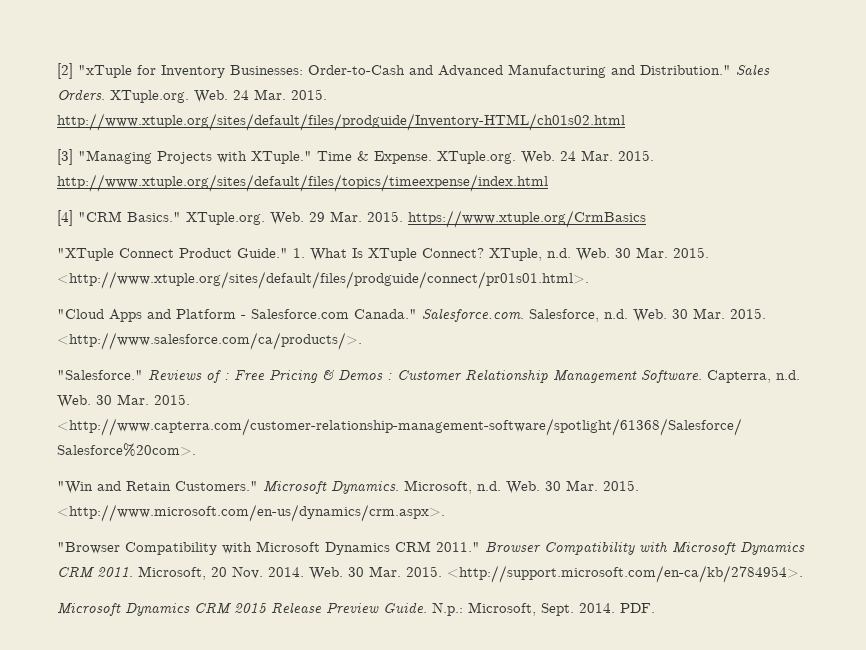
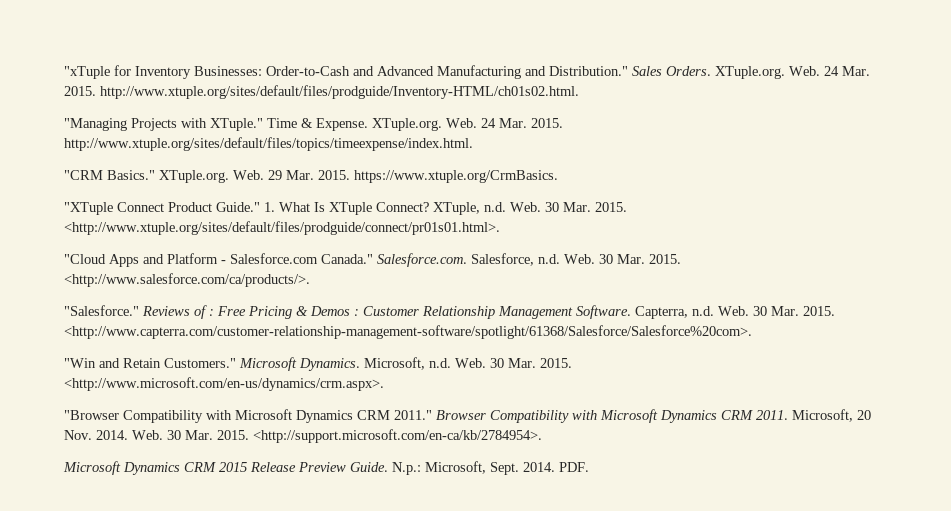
- [2] "xTuple for Inventory Businesses: Order-to-Cash and Advanced Manufacturing and Distribution."
+ "xTuple for Inventory Businesses: Order-to-Cash and Advanced Manufacturing and Distribution."
- XTuple.org. Web. 24 Mar. 2015. http://www.xtuple.org/sites/default/files/prodguide/Inventory-HTML/ch01s02.html
- [3] "Managing Projects with XTuple."
+ XTuple.org. Web. 24 Mar. 2015. http://www.xtuple.org/sites/default/files/prodguide/Inventory-HTML/ch01s02.html.
+ "Managing Projects with XTuple."
- XTuple.org. Web. 24 Mar. 2015. http://www.xtuple.org/sites/default/files/topics/timeexpense/index.html
- [4] "CRM Basics."
+ XTuple.org. Web. 24 Mar. 2015. http://www.xtuple.org/sites/default/files/topics/timeexpense/index.html.
+ "CRM Basics."
- XTuple.org. Web. 29 Mar. 2015. https://www.xtuple.org/CrmBasics
+ XTuple.org. Web. 29 Mar. 2015. https://www.xtuple.org/CrmBasics.

